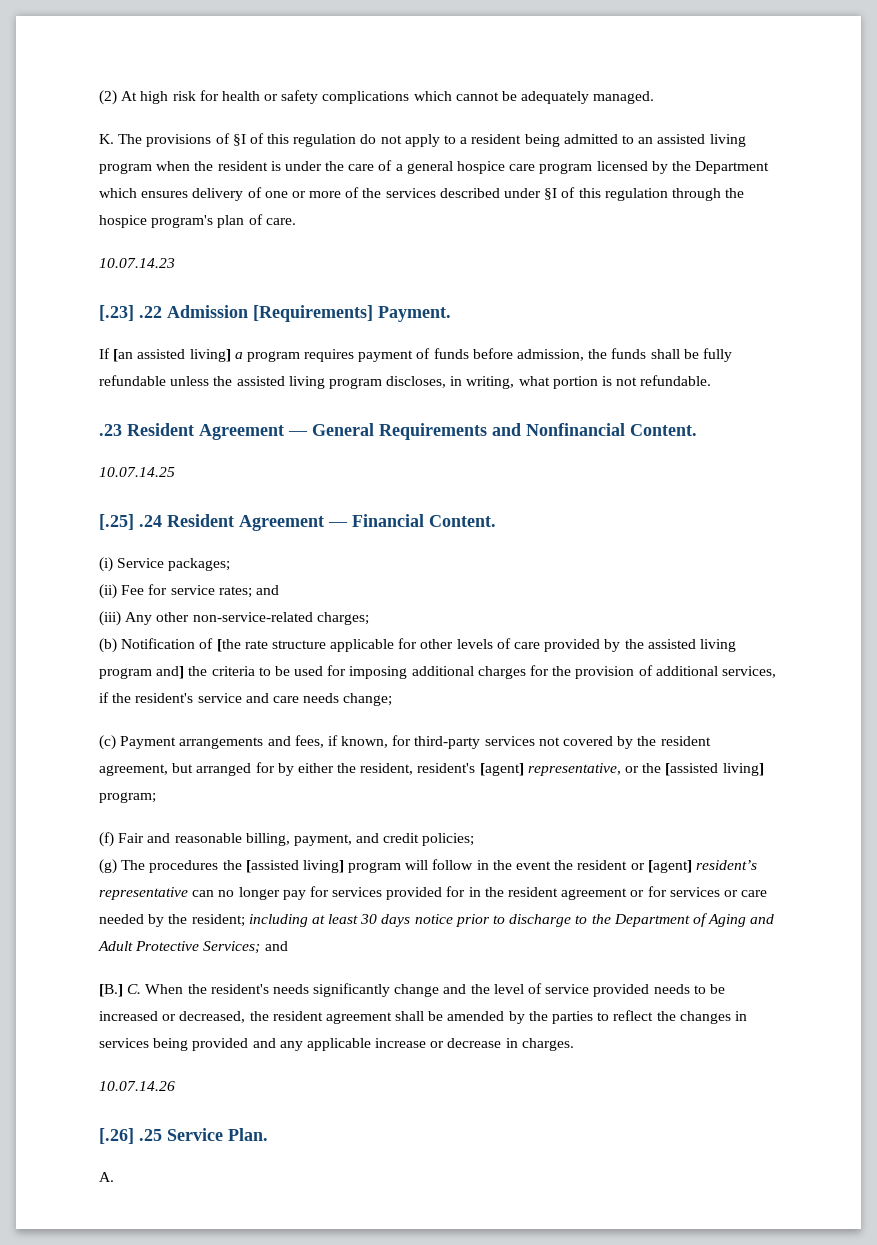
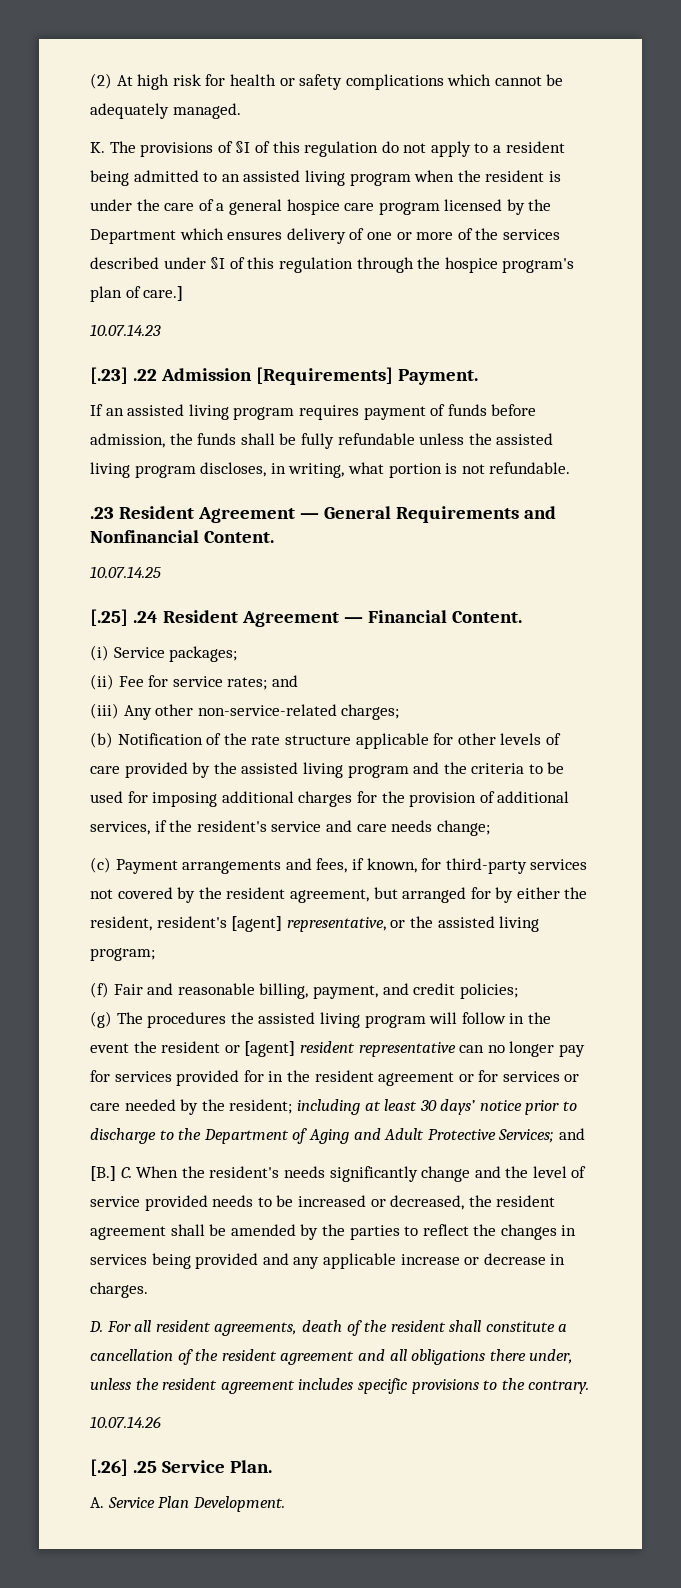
- K. The provisions of §I of this regulation do not apply to a resident being admitted to an assisted living program when the resident is under the care of a general hospice care program licensed by the Department which ensures delivery of one or more of the services described under §I of this regulation through the hospice program's plan of care.
+ K. The provisions of §I of this regulation do not apply to a resident being admitted to an assisted living program when the resident is under the care of a general hospice care program licensed by the Department which ensures delivery of one or more of the services described under §I of this regulation through the hospice program's plan of care.]
- If [an assisted living] a program requires payment of funds before admission, the funds shall be fully refundable unless the assisted living program discloses, in writing, what portion is not refundable.
+ If an assisted living program requires payment of funds before admission, the funds shall be fully refundable unless the assisted living program discloses, in writing, what portion is not refundable.
- (b) Notification of [the rate structure applicable for other levels of care provided by the assisted living program and] the criteria to be used for imposing additional charges for the provision of additional services, if the resident's service and care needs change;
+ (b) Notification of the rate structure applicable for other levels of care provided by the assisted living program and the criteria to be used for imposing additional charges for the provision of additional services, if the resident's service and care needs change;
- (c) Payment arrangements and fees, if known, for third-party services not covered by the resident agreement, but arranged for by either the resident, resident's [agent] representative, or the [assisted living] program;
+ (c) Payment arrangements and fees, if known, for third-party services not covered by the resident agreement, but arranged for by either the resident, resident's [agent] representative, or the assisted living program;
- (g) The procedures the [assisted living] program will follow in the event the resident or [agent] resident’s representative can no longer pay for services provided for in the resident agreement or for services or care needed by the resident; including at least 30 days notice prior to discharge to the Department of Aging and Adult Protective Services; and
+ (g) The procedures the assisted living program will follow in the event the resident or [agent] resident representative can no longer pay for services provided for in the resident agreement or for services or care needed by the resident; including at least 30 days’ notice prior to discharge to the Department of Aging and Adult Protective Services; and
+ D. For all resident agreements, death of the resident shall constitute a cancellation of the resident agreement and all obligations there under, unless the resident agreement includes specific provisions to the contrary.
- A.
+ A. Service Plan Development.

